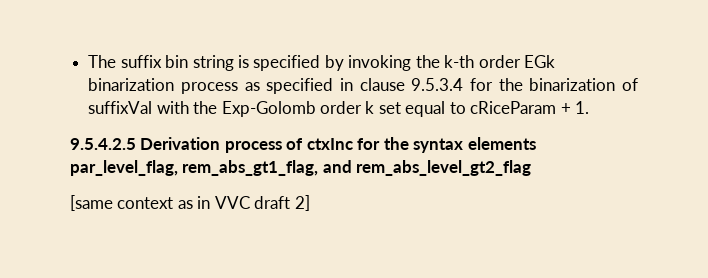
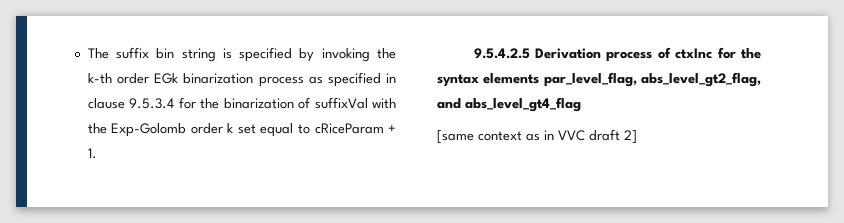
- 9.5.4.2.5 Derivation process of ctxInc for the syntax elements par_level_flag, rem_abs_gt1_flag, and rem_abs_level_gt2_flag
+ 9.5.4.2.5 Derivation process of ctxInc for the syntax elements par_level_flag, abs_level_gt2_flag, and abs_level_gt4_flag

